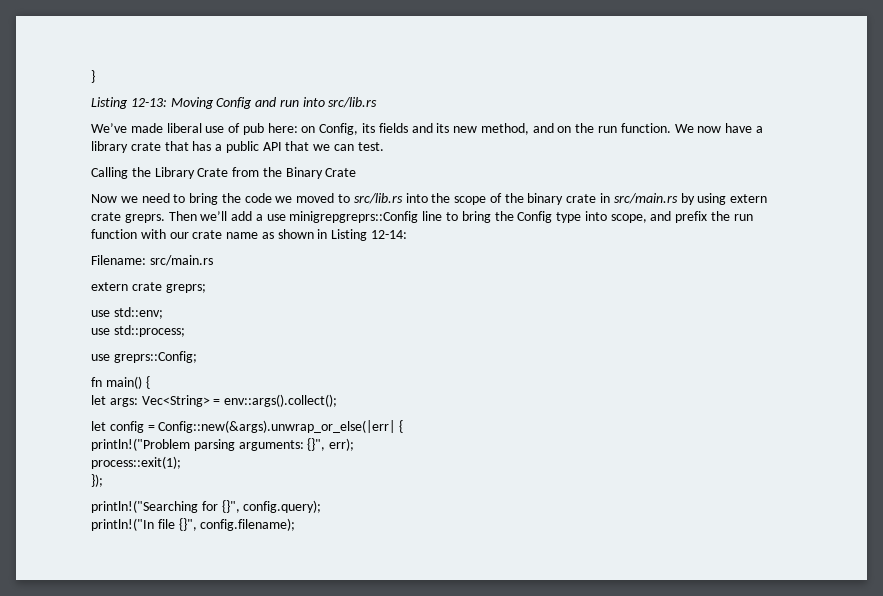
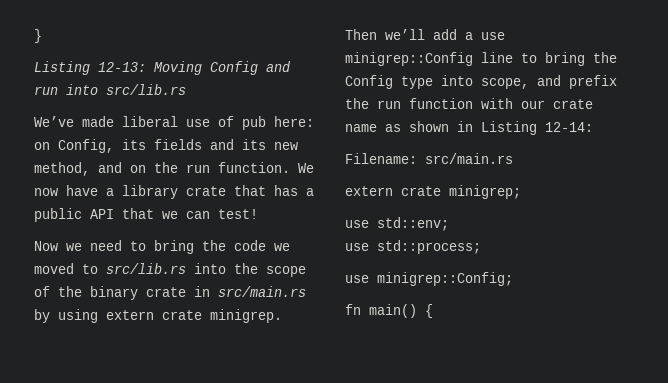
- We now have a library crate that has a public API that we can test.
- Calling the Library Crate from the Binary Crate
+ We now have a library crate that has a public API that we can test!
- Now we need to bring the code we moved to src/lib.rs into the scope of the binary crate in src/main.rs by using extern crate greprs.
+ Now we need to bring the code we moved to src/lib.rs into the scope of the binary crate in src/main.rs by using extern crate minigrep.
- Then we’ll add a use minigrepgreprs::Config line to bring the Config type into scope, and prefix the run function with our crate name as shown in Listing 12-14:
+ Then we’ll add a use minigrep::Config line to bring the Config type into scope, and prefix the run function with our crate name as shown in Listing 12-14:
- extern crate greprs;
+ extern crate minigrep;
- use greprs::Config;
+ use minigrep::Config;
- let args: Vec<String> = env::args().collect();
- let config = Config::new(&args).unwrap_or_else(|err| {
- println!("Problem parsing arguments: {}", err);
- process::exit(1);
- });
- println!("Searching for {}", config.query);
- println!("In file {}", config.filename);

